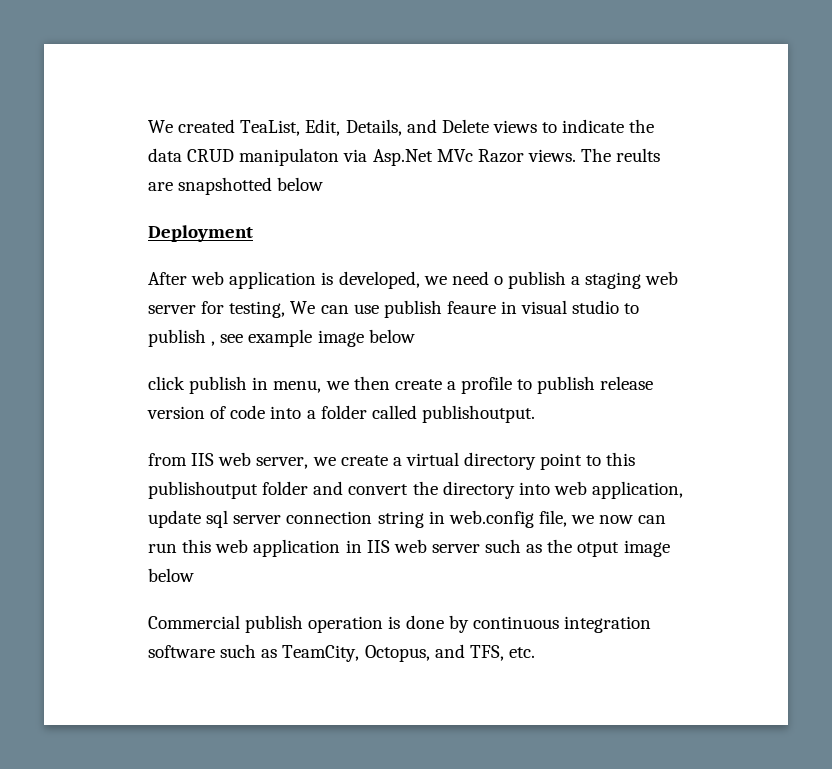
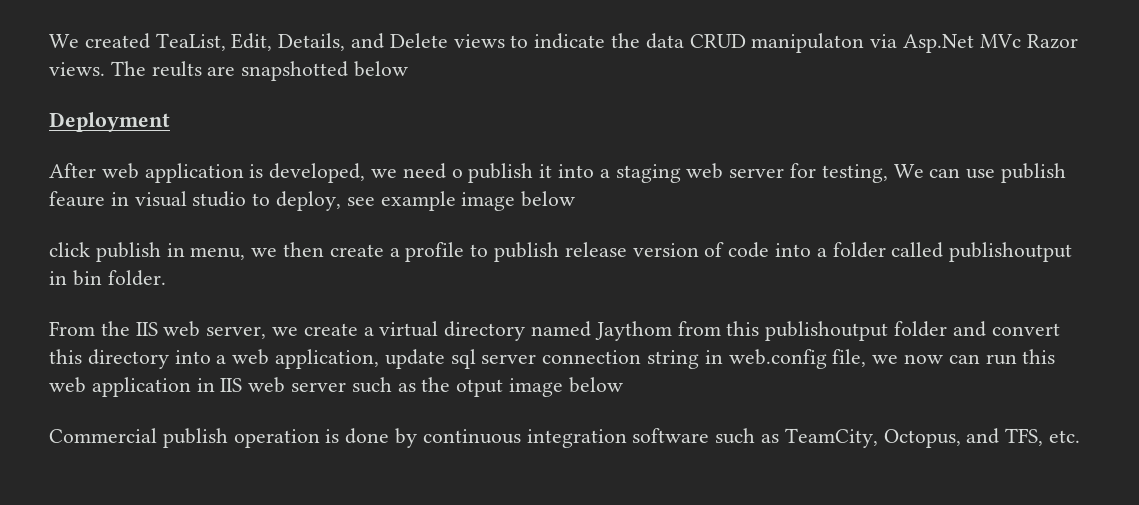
- After web application is developed, we need o publish a staging web server for testing, We can use publish feaure in visual studio to publish , see example image below
+ After web application is developed, we need o publish it into a staging web server for testing, We can use publish feaure in visual studio to deploy, see example image below
- click publish in menu, we then create a profile to publish release version of code into a folder called publishoutput.
- from IIS web server, we create a virtual directory point to this publishoutput folder and convert the directory into web application, update sql server connection string in web.config file, we now can run this web application in IIS web server such as the otput image below
+ click publish in menu, we then create a profile to publish release version of code into a folder called publishoutput in bin folder.
+ From the IIS web server, we create a virtual directory named Jaythom from this publishoutput folder and convert this directory into a web application, update sql server connection string in web.config file, we now can run this web application in IIS web server such as the otput image below

